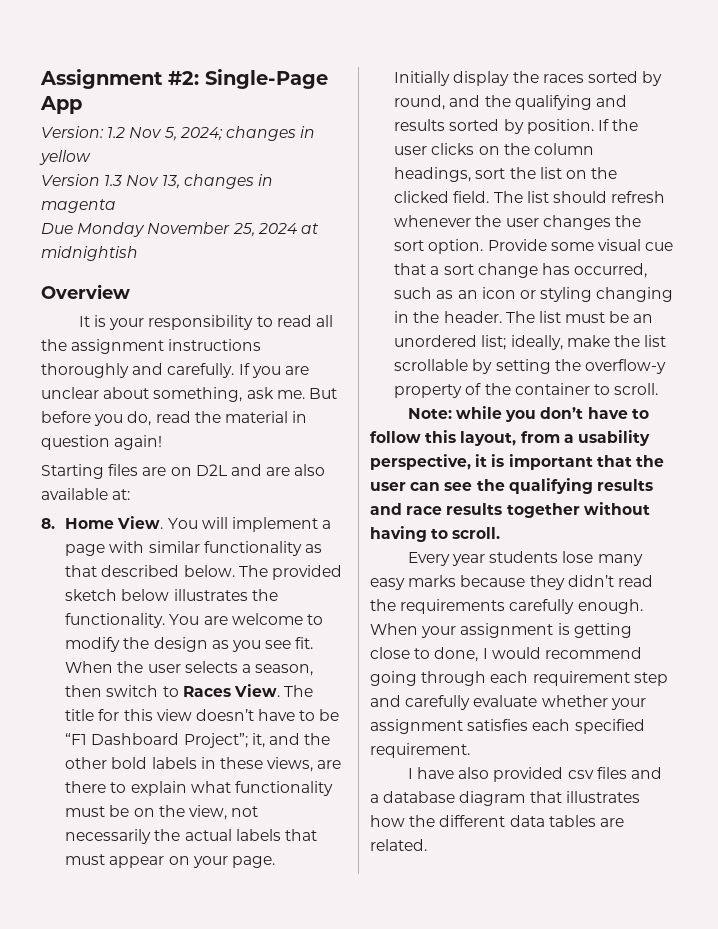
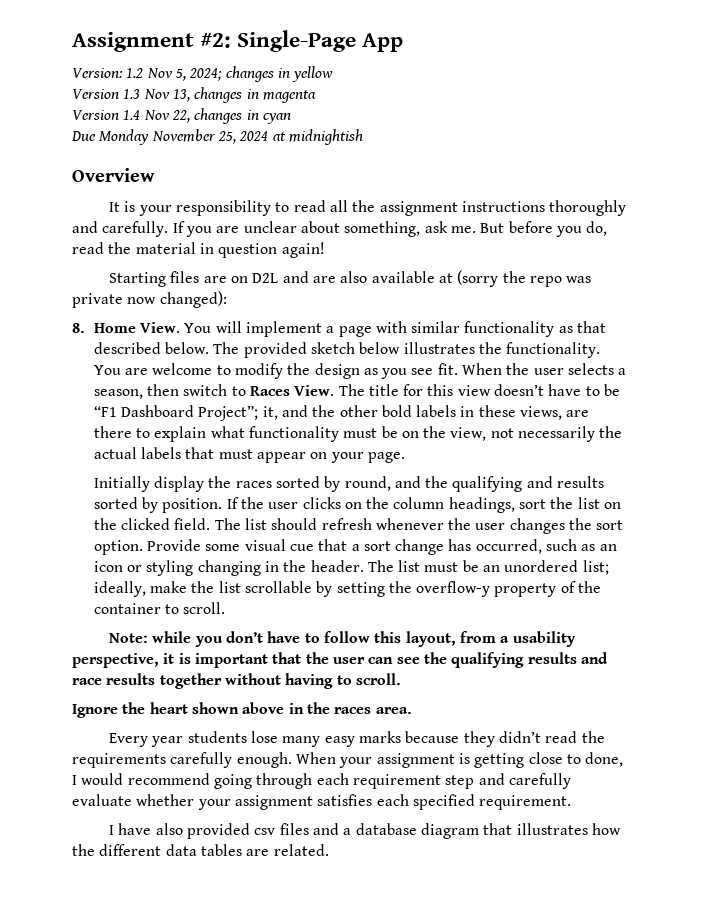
+ Version 1.4 Nov 22, changes in cyan
- Starting files are on D2L and are also available at:
+ Starting files are on D2L and are also available at (sorry the repo was private now changed):
+ Ignore the heart shown above in the races area.

